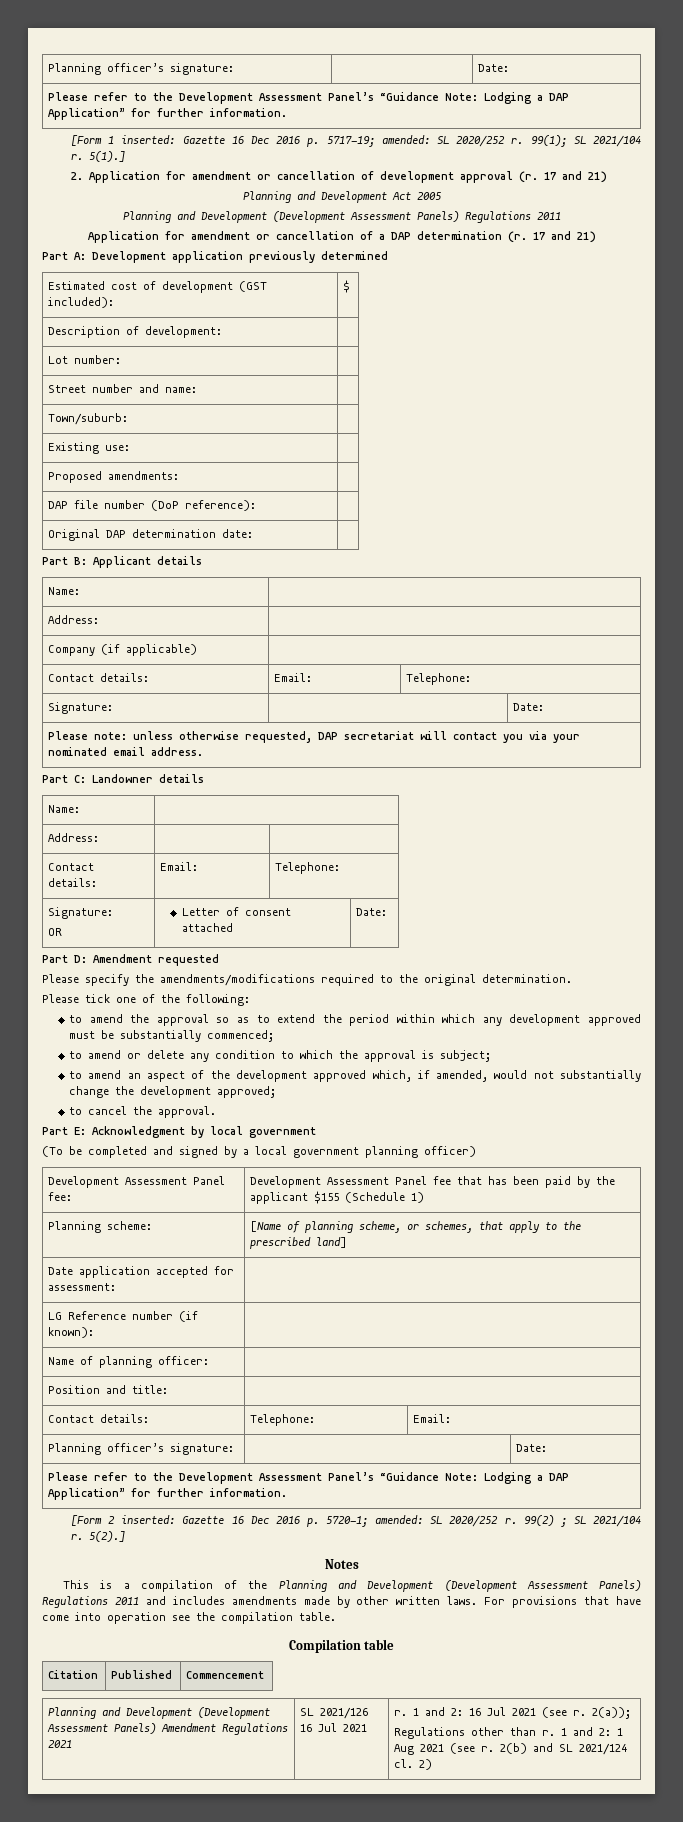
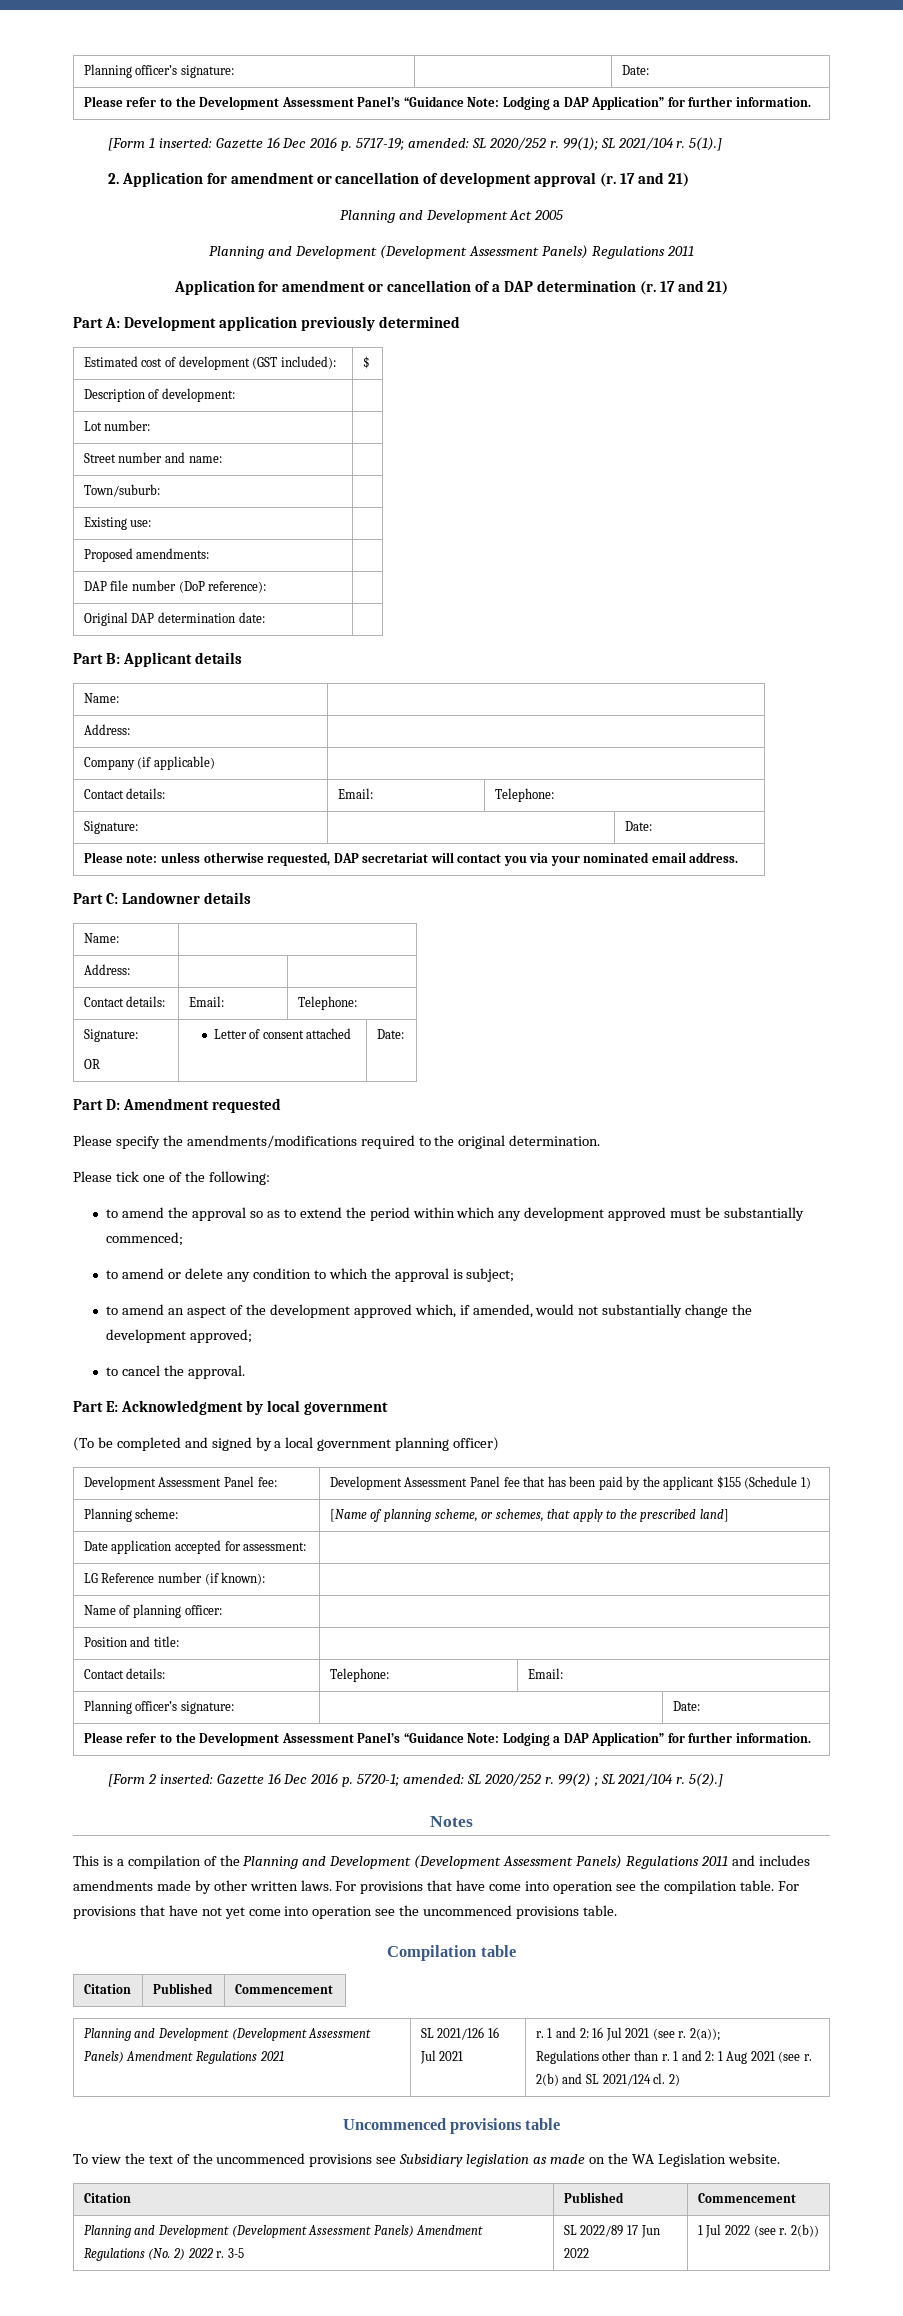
+ For provisions that have not yet come into operation see the uncommenced provisions table.
+ Uncommenced provisions table
+ To view the text of the uncommenced provisions see Subsidiary legislation as made on the WA Legislation website.
+ Citation | Published | Commencement
+ Planning and Development (Development Assessment Panels) Amendment Regulations (No. 2) 2022 r. 3-5 | SL 2022/89 17 Jun 2022 | 1 Jul 2022 (see r. 2(b))

